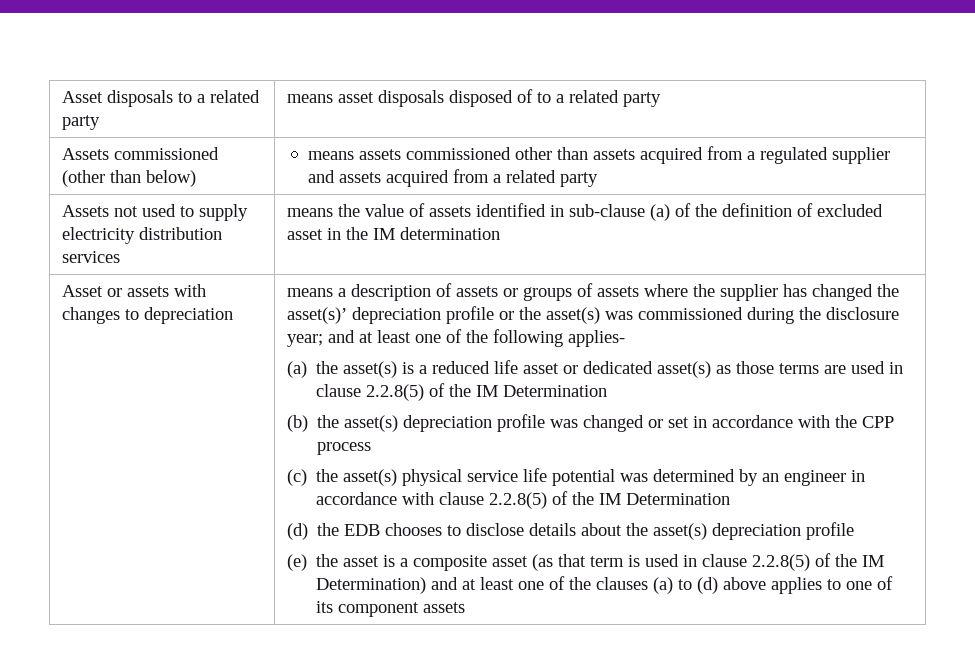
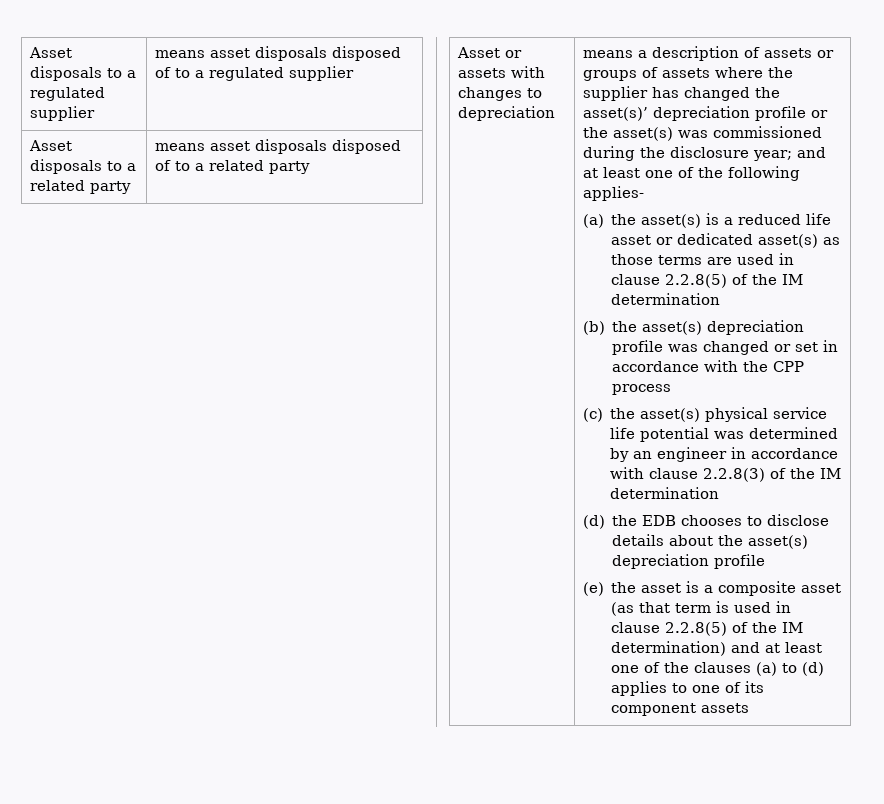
+ Asset disposals to a regulated supplier | means asset disposals disposed of to a regulated supplier
- Assets commissioned (other than below) | means assets commissioned other than assets acquired from a regulated supplier and assets acquired from a related party
- Assets not used to supply electricity distribution services | means the value of assets identified in sub-clause (a) of the definition of excluded asset in the IM determination
- (a) the asset(s) is a reduced life asset or dedicated asset(s) as those terms are used in clause 2.2.8(5) of the IM Determination
+ (a) the asset(s) is a reduced life asset or dedicated asset(s) as those terms are used in clause 2.2.8(5) of the IM determination
- (c) the asset(s) physical service life potential was determined by an engineer in accordance with clause 2.2.8(5) of the IM Determination
+ (c) the asset(s) physical service life potential was determined by an engineer in accordance with clause 2.2.8(3) of the IM determination
- (e) the asset is a composite asset (as that term is used in clause 2.2.8(5) of the IM Determination) and at least one of the clauses (a) to (d) above applies to one of its component assets
+ (e) the asset is a composite asset (as that term is used in clause 2.2.8(5) of the IM determination) and at least one of the clauses (a) to (d) applies to one of its component assets

